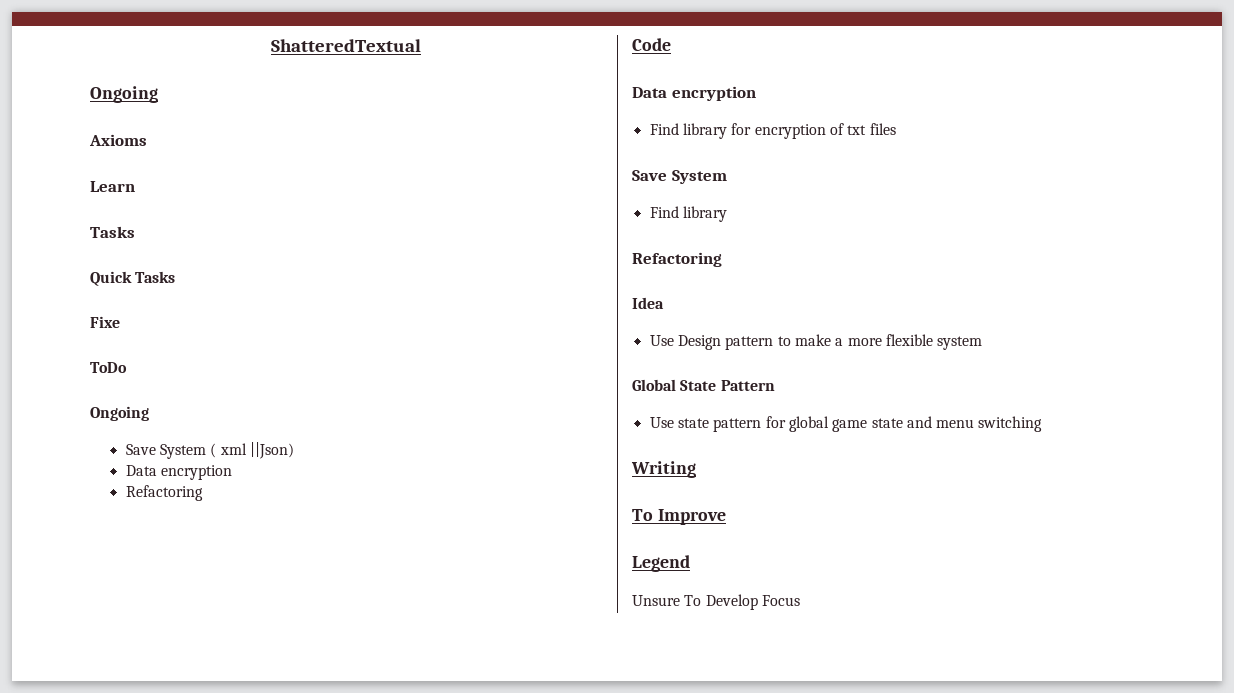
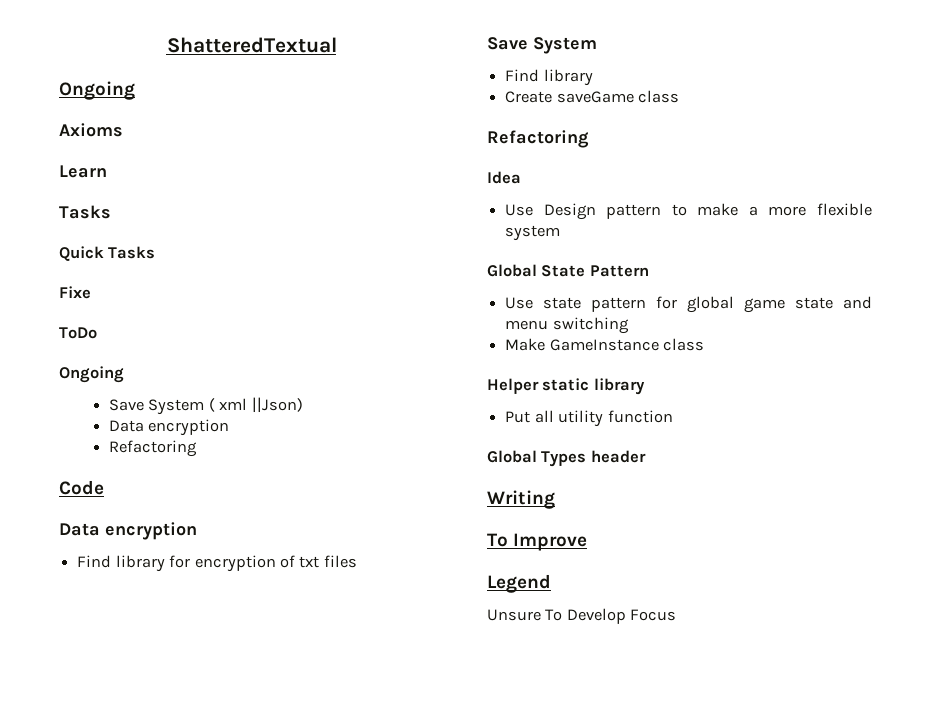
+ Create saveGame class
+ Make GameInstance class
+ Helper static library
+ Put all utility function
+ Global Types header

